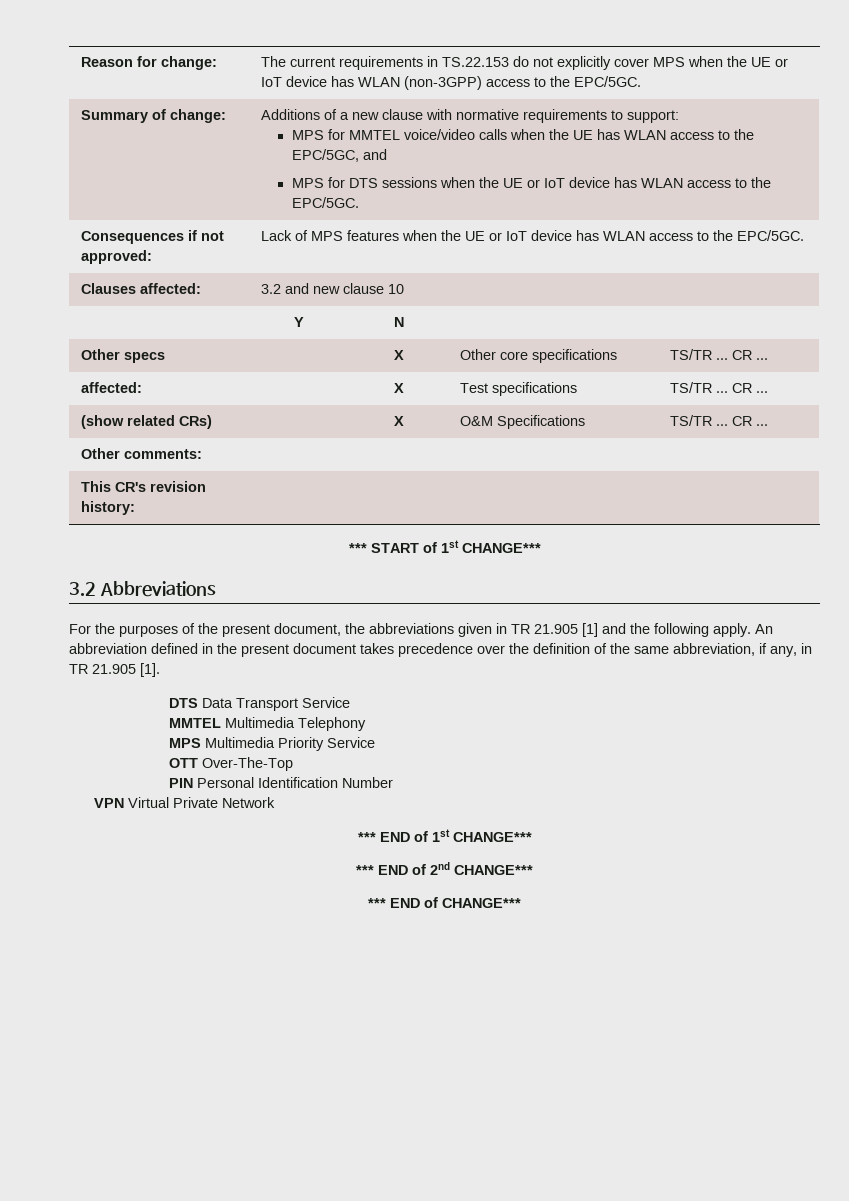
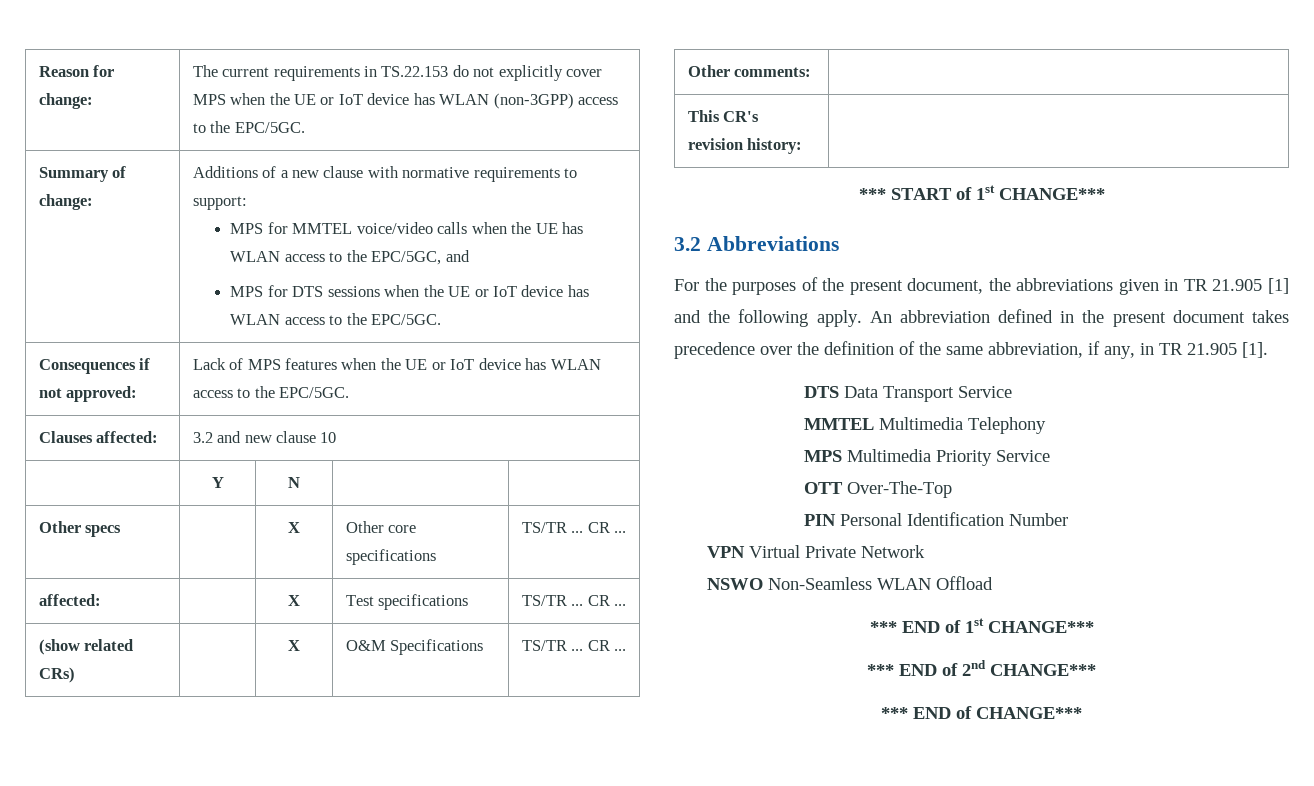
+ NSWO Non-Seamless WLAN Offload

